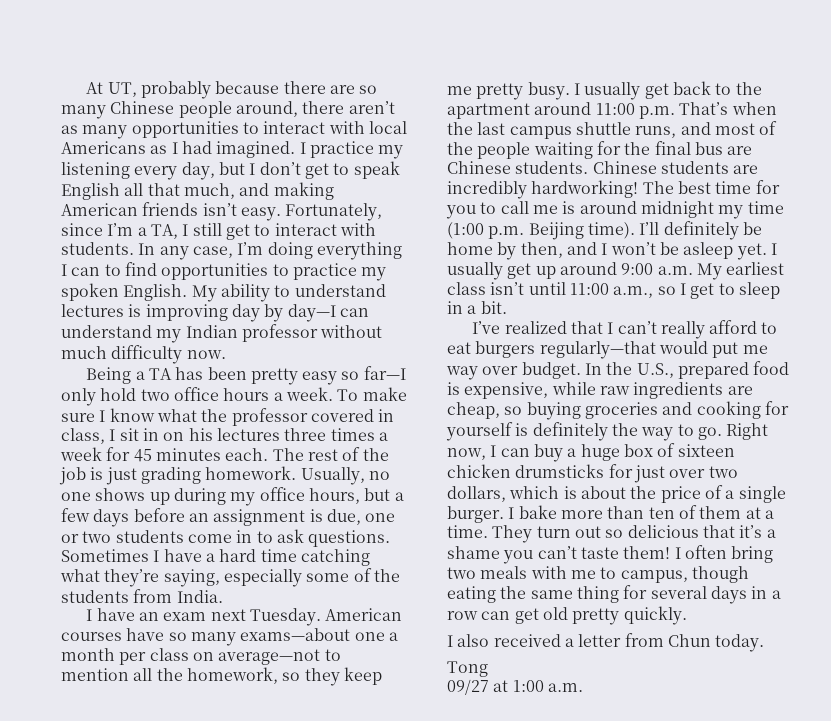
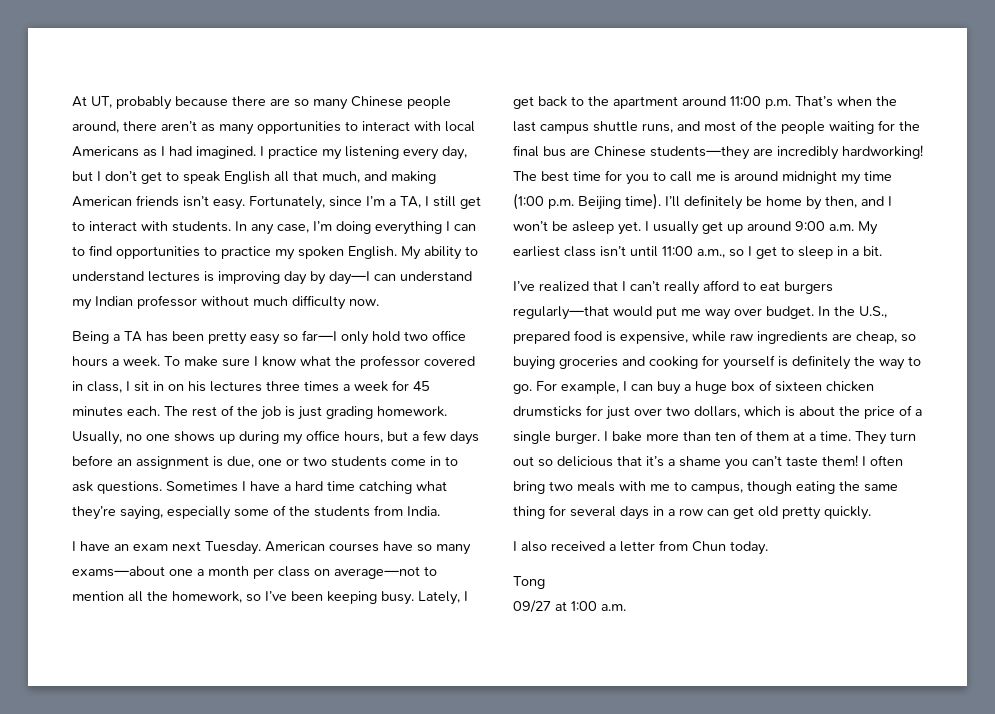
- American courses have so many exams—about one a month per class on average—not to mention all the homework, so they keep me pretty busy. I usually get back to the apartment around 11:00 p.m. That’s when the last campus shuttle runs, and most of the people waiting for the final bus are Chinese students. Chinese students are incredibly hardworking!
+ American courses have so many exams—about one a month per class on average—not to mention all the homework, so I’ve been keeping busy. Lately, I get back to the apartment around 11:00 p.m. That’s when the last campus shuttle runs, and most of the people waiting for the final bus are Chinese students—they are incredibly hardworking!
- Right now, I can buy a huge box of sixteen chicken drumsticks for just over two dollars, which is about the price of a single burger.
+ For example, I can buy a huge box of sixteen chicken drumsticks for just over two dollars, which is about the price of a single burger.

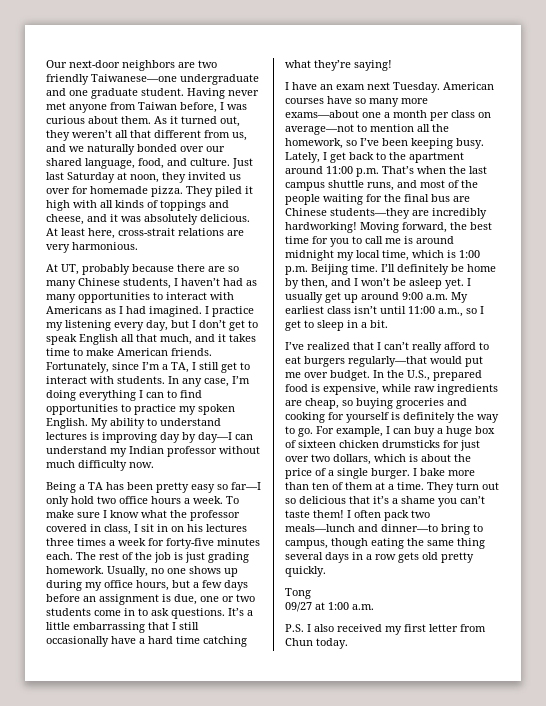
+ Our next-door neighbors are two friendly Taiwanese—one undergraduate and one graduate student. Having never met anyone from Taiwan before, I was curious about them. As it turned out, they weren’t all that different from us, and we naturally bonded over our shared language, food, and culture. Just last Saturday at noon, they invited us over for homemade pizza. They piled it high with all kinds of toppings and cheese, and it was absolutely delicious. At least here, cross-strait relations are very harmonious.
- At UT, probably because there are so many Chinese people around, there aren’t as many opportunities to interact with local Americans as I had imagined.
+ At UT, probably because there are so many Chinese students, I haven’t had as many opportunities to interact with Americans as I had imagined.
- I practice my listening every day, but I don’t get to speak English all that much, and making American friends isn’t easy.
+ I practice my listening every day, but I don’t get to speak English all that much, and it takes time to make American friends.
- To make sure I know what the professor covered in class, I sit in on his lectures three times a week for 45 minutes each.
+ To make sure I know what the professor covered in class, I sit in on his lectures three times a week for forty-five minutes each.
- Sometimes I have a hard time catching what they’re saying, especially some of the students from India.
+ It’s a little embarrassing that I still occasionally have a hard time catching what they’re saying!
- American courses have so many exams—about one a month per class on average—not to mention all the homework, so I’ve been keeping busy.
+ American courses have so many more exams—about one a month per class on average—not to mention all the homework, so I’ve been keeping busy.
- The best time for you to call me is around midnight my time (1:00 p.m. Beijing time).
+ Moving forward, the best time for you to call me is around midnight my local time, which is 1:00 p.m. Beijing time.
- I’ve realized that I can’t really afford to eat burgers regularly—that would put me way over budget.
+ I’ve realized that I can’t really afford to eat burgers regularly—that would put me over budget.
- I often bring two meals with me to campus, though eating the same thing for several days in a row can get old pretty quickly.
+ I often pack two meals—lunch and dinner—to bring to campus, though eating the same thing several days in a row gets old pretty quickly.
- I also received a letter from Chun today.
+ P.S. I also received my first letter from Chun today.

